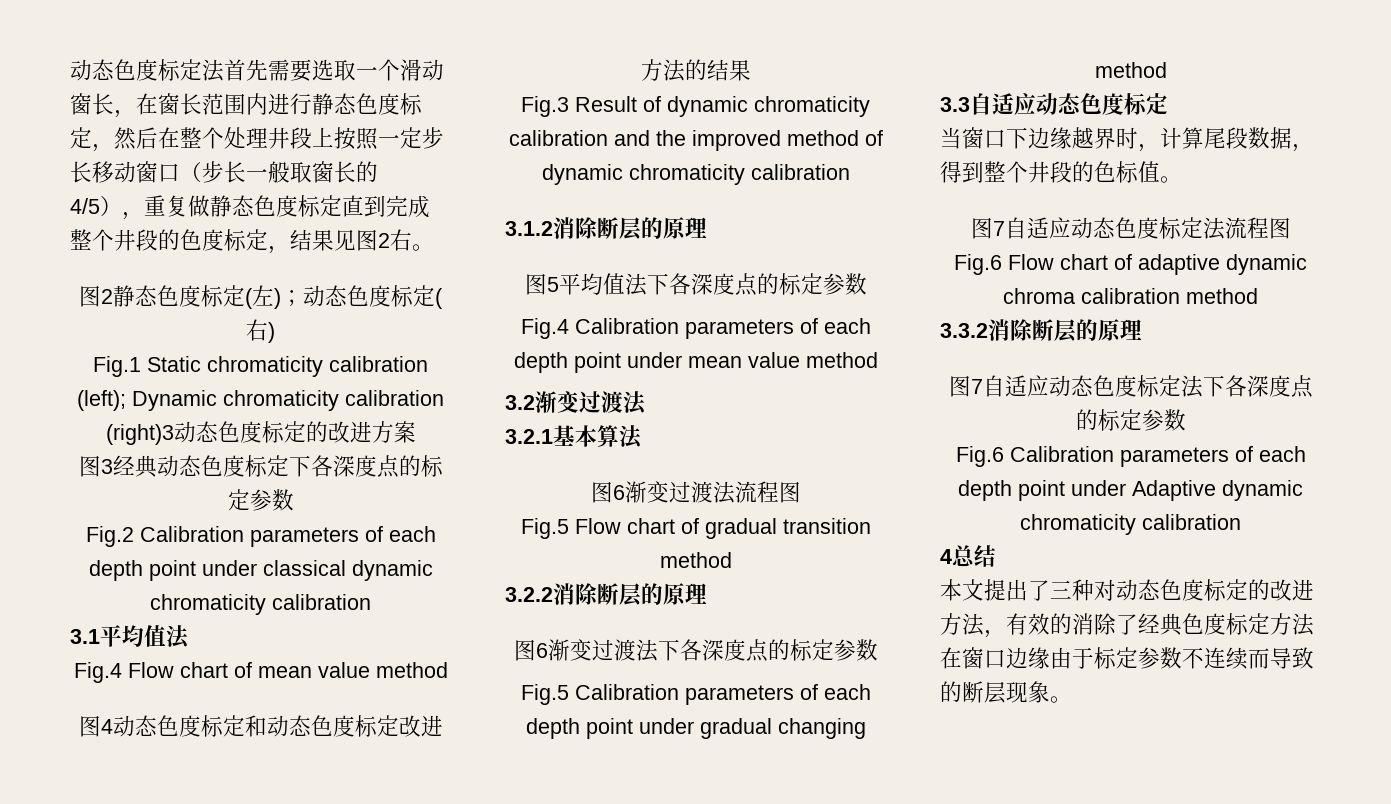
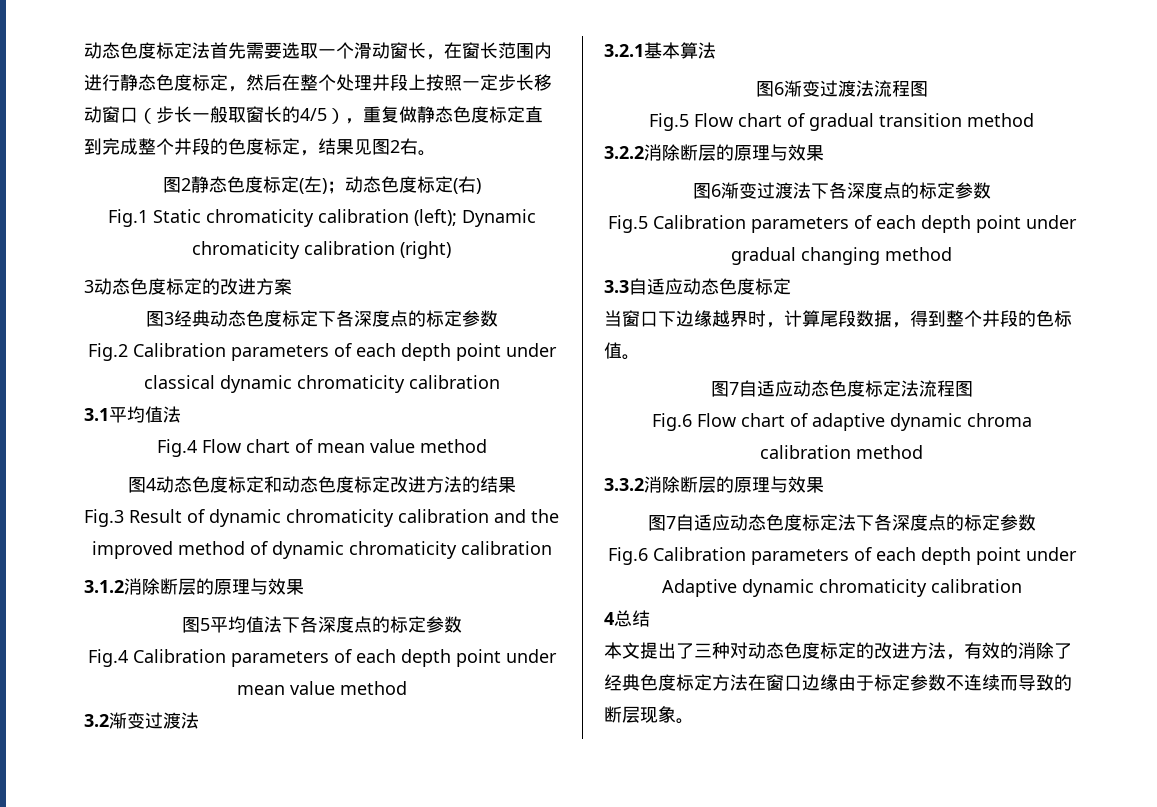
- Fig.1 Static chromaticity calibration (left); Dynamic chromaticity calibration (right)3动态色度标定的改进方案
+ Fig.1 Static chromaticity calibration (left); Dynamic chromaticity calibration (right)
+ 3动态色度标定的改进方案
- 3.1.2消除断层的原理
+ 3.1.2消除断层的原理与效果
- 3.2.2消除断层的原理
+ 3.2.2消除断层的原理与效果
- 3.3.2消除断层的原理
+ 3.3.2消除断层的原理与效果

